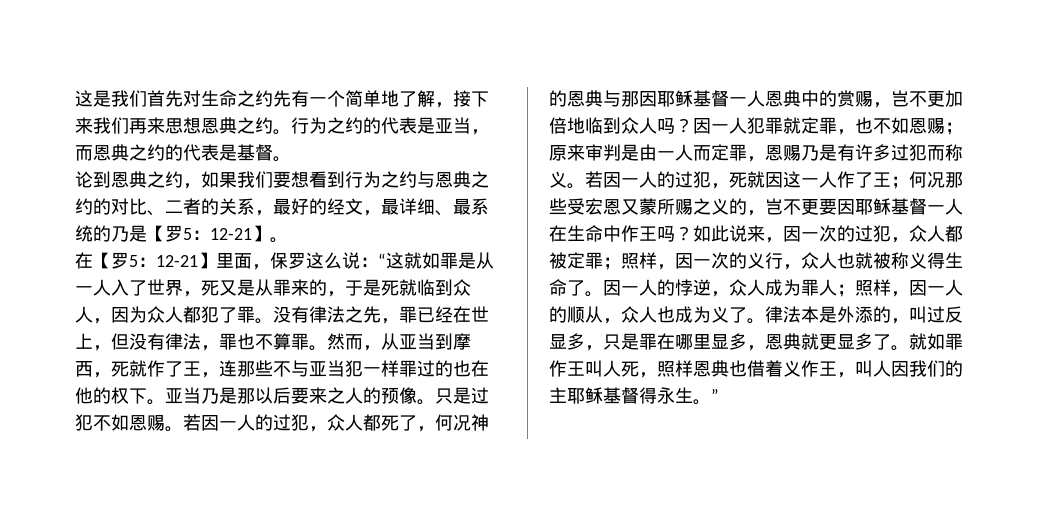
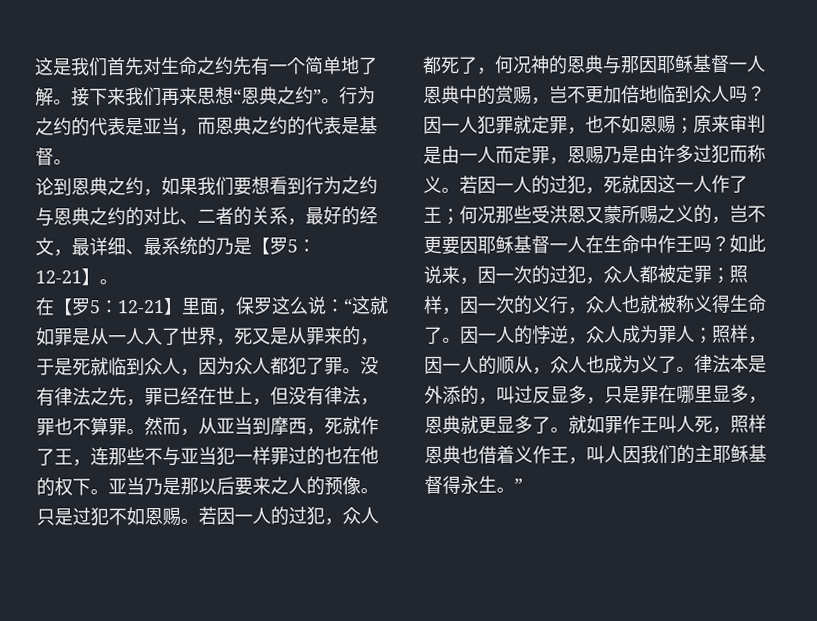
- 这是我们首先对生命之约先有一个简单地了解，接下来我们再来思想恩典之约。
+ 这是我们首先对生命之约先有一个简单地了解。接下来我们再来思想“恩典之约”。
- 因一人犯罪就定罪，也不如恩赐；原来审判是由一人而定罪，恩赐乃是有许多过犯而称义。
+ 因一人犯罪就定罪，也不如恩赐；原来审判是由一人而定罪，恩赐乃是由许多过犯而称义。
- 若因一人的过犯，死就因这一人作了王；何况那些受宏恩又蒙所赐之义的，岂不更要因耶稣基督一人在生命中作王吗？
+ 若因一人的过犯，死就因这一人作了王；何况那些受洪恩又蒙所赐之义的，岂不更要因耶稣基督一人在生命中作王吗？

